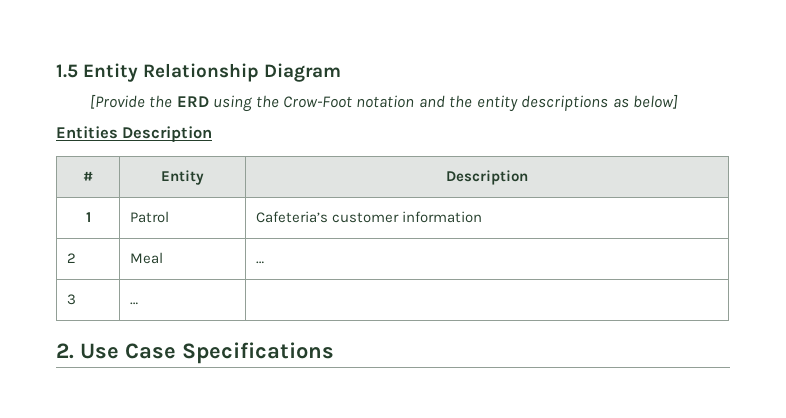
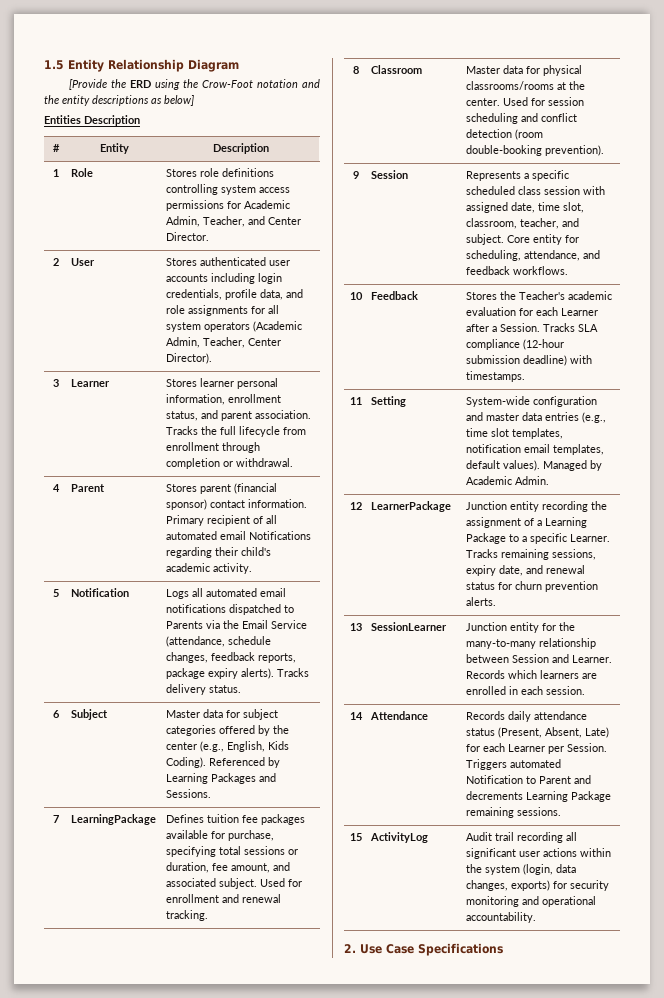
- 1 | Patrol | Cafeteria’s customer information
- 2 | Meal | …
- 3 | … |
+ 1 | Role | Stores role definitions controlling system access permissions for Academic Admin, Teacher, and Center Director.
+ 2 | User | Stores authenticated user accounts including login credentials, profile data, and role assignments for all system operators (Academic Admin, Teacher, Center Director).
+ 3 | Learner | Stores learner personal information, enrollment status, and parent association. Tracks the full lifecycle from enrollment through completion or withdrawal.
+ 4 | Parent | Stores parent (financial sponsor) contact information. Primary recipient of all automated email Notifications regarding their child's academic activity.
+ 5 | Notification | Logs all automated email notifications dispatched to Parents via the Email Service (attendance, schedule changes, feedback reports, package expiry alerts). Tracks delivery status.
+ 6 | Subject | Master data for subject categories offered by the center (e.g., English, Kids Coding). Referenced by Learning Packages and Sessions.
+ 7 | LearningPackage | Defines tuition fee packages available for purchase, specifying total sessions or duration, fee amount, and associated subject. Used for enrollment and renewal tracking.
+ 8 | Classroom | Master data for physical classrooms/rooms at the center. Used for session scheduling and conflict detection (room double-booking prevention).
+ 9 | Session | Represents a specific scheduled class session with assigned date, time slot, classroom, teacher, and subject. Core entity for scheduling, attendance, and feedback workflows.
+ 10 | Feedback | Stores the Teacher's academic evaluation for each Learner after a Session. Tracks SLA compliance (12-hour submission deadline) with timestamps.
+ 11 | Setting | System-wide configuration and master data entries (e.g., time slot templates, notification email templates, default values). Managed by Academic Admin.
+ 12 | LearnerPackage | Junction entity recording the assignment of a Learning Package to a specific Learner. Tracks remaining sessions, expiry date, and renewal status for churn prevention alerts.
+ 13 | SessionLearner | Junction entity for the many-to-many relationship between Session and Learner. Records which learners are enrolled in each session.
+ 14 | Attendance | Records daily attendance status (Present, Absent, Late) for each Learner per Session. Triggers automated Notification to Parent and decrements Learning Package remaining sessions.
+ 15 | ActivityLog | Audit trail recording all significant user actions within the system (login, data changes, exports) for security monitoring and operational accountability.

